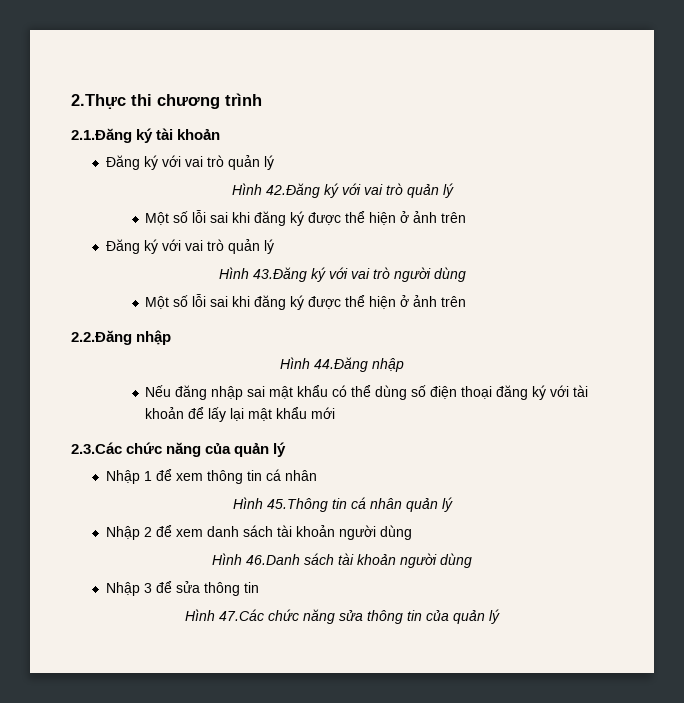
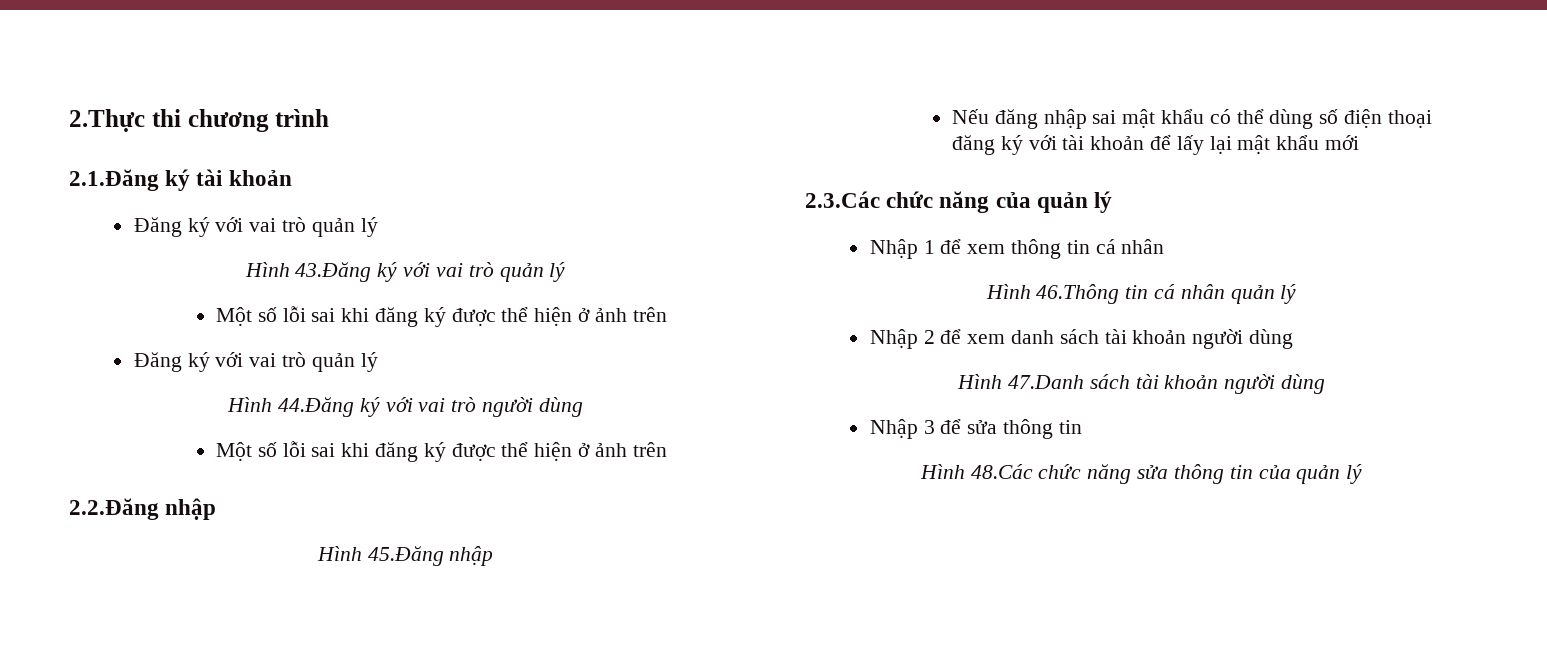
- Hình 42.Đăng ký với vai trò quản lý
+ Hình 43.Đăng ký với vai trò quản lý
- Hình 43.Đăng ký với vai trò người dùng
+ Hình 44.Đăng ký với vai trò người dùng
- Hình 44.Đăng nhập
+ Hình 45.Đăng nhập
- Hình 45.Thông tin cá nhân quản lý
+ Hình 46.Thông tin cá nhân quản lý
- Hình 46.Danh sách tài khoản người dùng
+ Hình 47.Danh sách tài khoản người dùng
- Hình 47.Các chức năng sửa thông tin của quản lý
+ Hình 48.Các chức năng sửa thông tin của quản lý

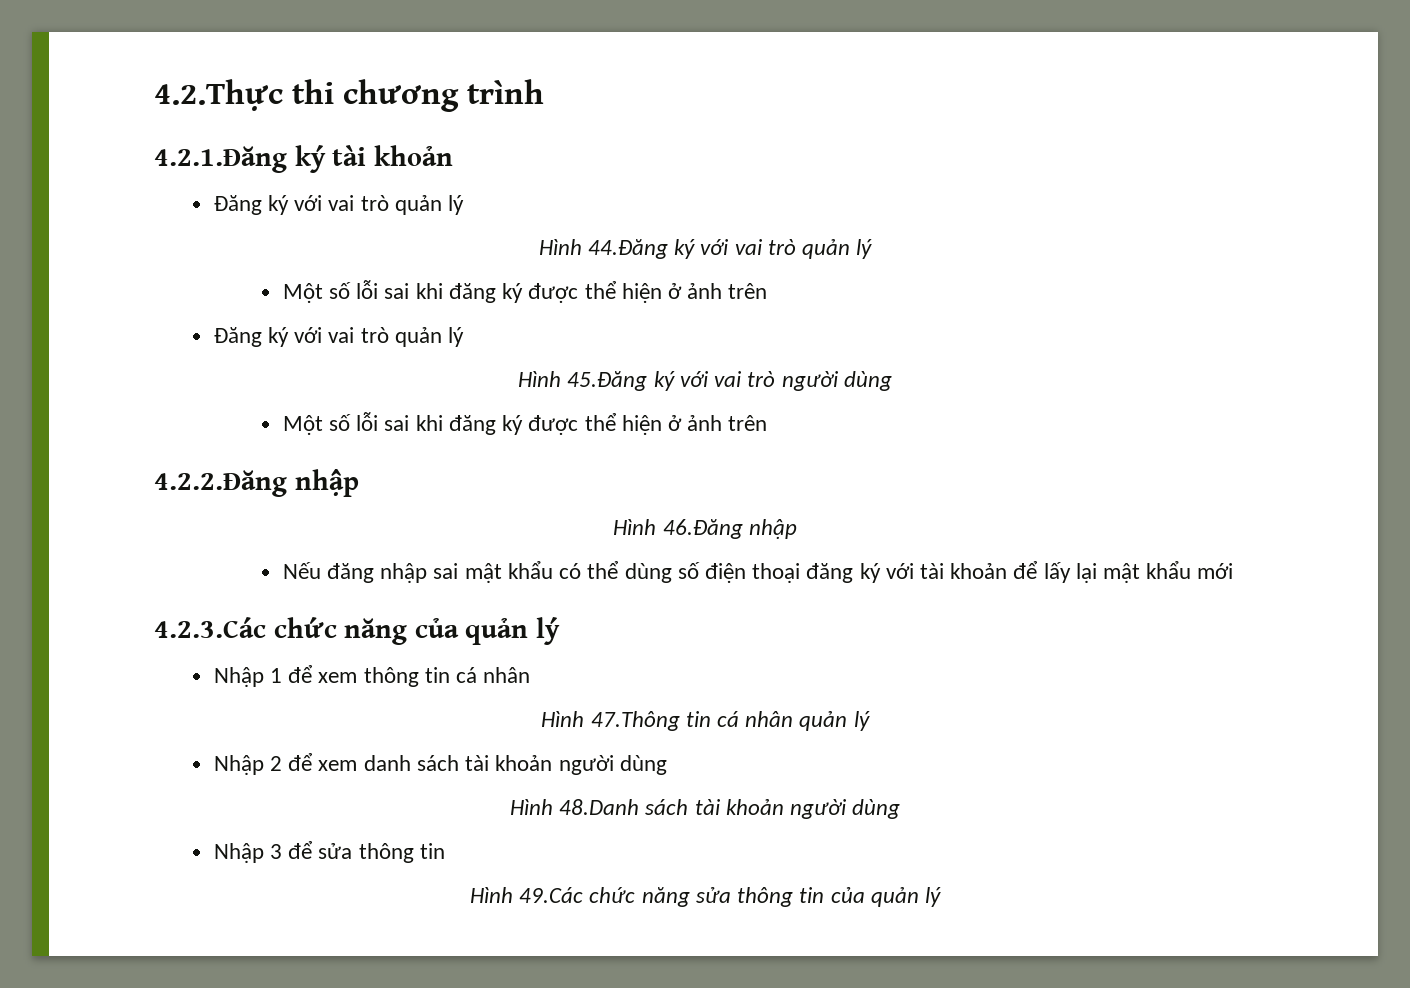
- 2.Thực thi chương trình
+ 4.2.Thực thi chương trình
- 2.1.Đăng ký tài khoản
+ 4.2.1.Đăng ký tài khoản
- Hình 43.Đăng ký với vai trò quản lý
+ Hình 44.Đăng ký với vai trò quản lý
- Hình 44.Đăng ký với vai trò người dùng
+ Hình 45.Đăng ký với vai trò người dùng
- 2.2.Đăng nhập
+ 4.2.2.Đăng nhập
- Hình 45.Đăng nhập
+ Hình 46.Đăng nhập
- 2.3.Các chức năng của quản lý
+ 4.2.3.Các chức năng của quản lý
- Hình 46.Thông tin cá nhân quản lý
+ Hình 47.Thông tin cá nhân quản lý
- Hình 47.Danh sách tài khoản người dùng
+ Hình 48.Danh sách tài khoản người dùng
- Hình 48.Các chức năng sửa thông tin của quản lý
+ Hình 49.Các chức năng sửa thông tin của quản lý

